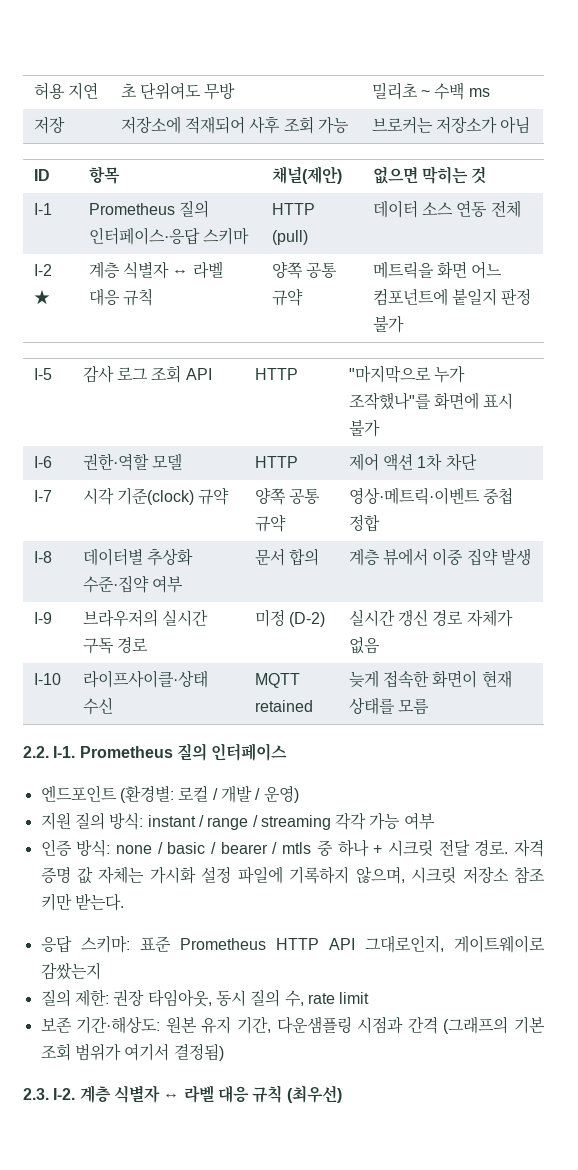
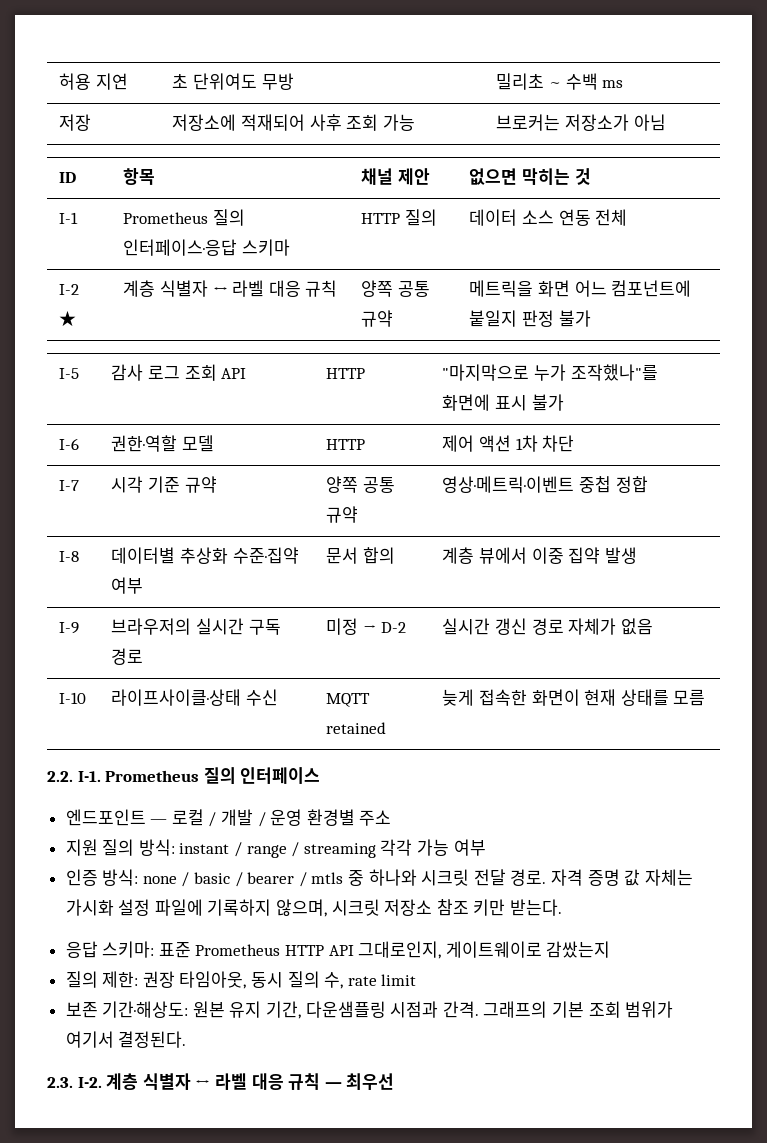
- ID | 항목 | 채널(제안) | 없으면 막히는 것
+ ID | 항목 | 채널 제안 | 없으면 막히는 것
- I-1 | Prometheus 질의 인터페이스·응답 스키마 | HTTP (pull) | 데이터 소스 연동 전체
+ I-1 | Prometheus 질의 인터페이스·응답 스키마 | HTTP 질의 | 데이터 소스 연동 전체
- I-7 | 시각 기준(clock) 규약 | 양쪽 공통 규약 | 영상·메트릭·이벤트 중첩 정합
+ I-7 | 시각 기준 규약 | 양쪽 공통 규약 | 영상·메트릭·이벤트 중첩 정합
- I-9 | 브라우저의 실시간 구독 경로 | 미정 (D-2) | 실시간 갱신 경로 자체가 없음
+ I-9 | 브라우저의 실시간 구독 경로 | 미정 → D-2 | 실시간 갱신 경로 자체가 없음
- 엔드포인트 (환경별: 로컬 / 개발 / 운영)
+ 엔드포인트 — 로컬 / 개발 / 운영 환경별 주소
- 인증 방식: none / basic / bearer / mtls 중 하나 + 시크릿 전달 경로.
+ 인증 방식: none / basic / bearer / mtls 중 하나와 시크릿 전달 경로.
- 보존 기간·해상도: 원본 유지 기간, 다운샘플링 시점과 간격 (그래프의 기본 조회 범위가 여기서 결정됨)
+ 보존 기간·해상도: 원본 유지 기간, 다운샘플링 시점과 간격. 그래프의 기본 조회 범위가 여기서 결정된다.
- 2.3. I-2. 계층 식별자 ↔ 라벨 대응 규칙 (최우선)
+ 2.3. I-2. 계층 식별자 ↔ 라벨 대응 규칙 — 최우선

